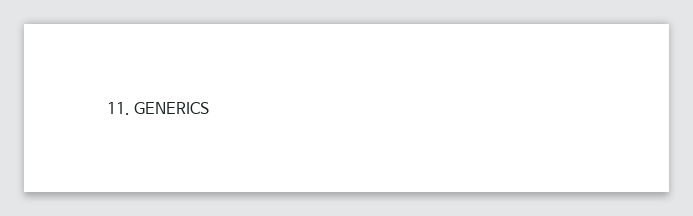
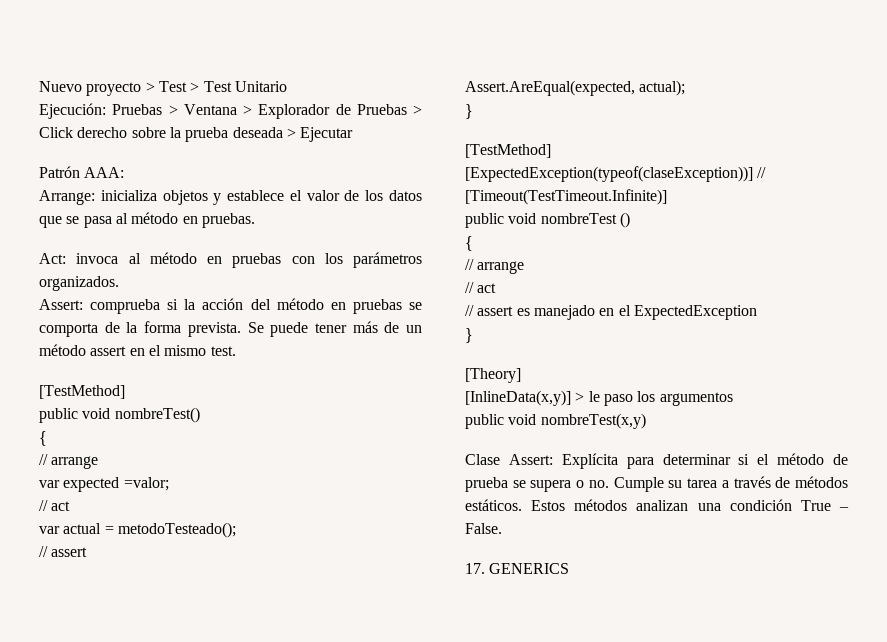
- 11. GENERICS
+ Nuevo proyecto > Test > Test Unitario
+ Ejecución: Pruebas > Ventana > Explorador de Pruebas > Click derecho sobre la prueba deseada > Ejecutar
+ Patrón AAA:
+ Arrange: inicializa objetos y establece el valor de los datos que se pasa al método en pruebas.
+ Act: invoca al método en pruebas con los parámetros organizados.
+ Assert: comprueba si la acción del método en pruebas se comporta de la forma prevista. Se puede tener más de un método assert en el mismo test.
+ [TestMethod]
+ public void nombreTest()
+ {
+ // arrange
+ var expected =valor;
+ // act
+ var actual = metodoTesteado();
+ // assert
+ Assert.AreEqual(expected, actual);
+ }
+ [TestMethod]
+ [ExpectedException(typeof(claseException))] // [Timeout(TestTimeout.Infinite)]
+ public void nombreTest ()
+ {
+ // arrange
+ // act
+ // assert es manejado en el ExpectedException
+ }
+ [Theory]
+ [InlineData(x,y)] > le paso los argumentos
+ public void nombreTest(x,y)
+ Clase Assert: Explícita para determinar si el método de prueba se supera o no. Cumple su tarea a través de métodos estáticos. Estos métodos analizan una condición True – False.
+ 17. GENERICS

